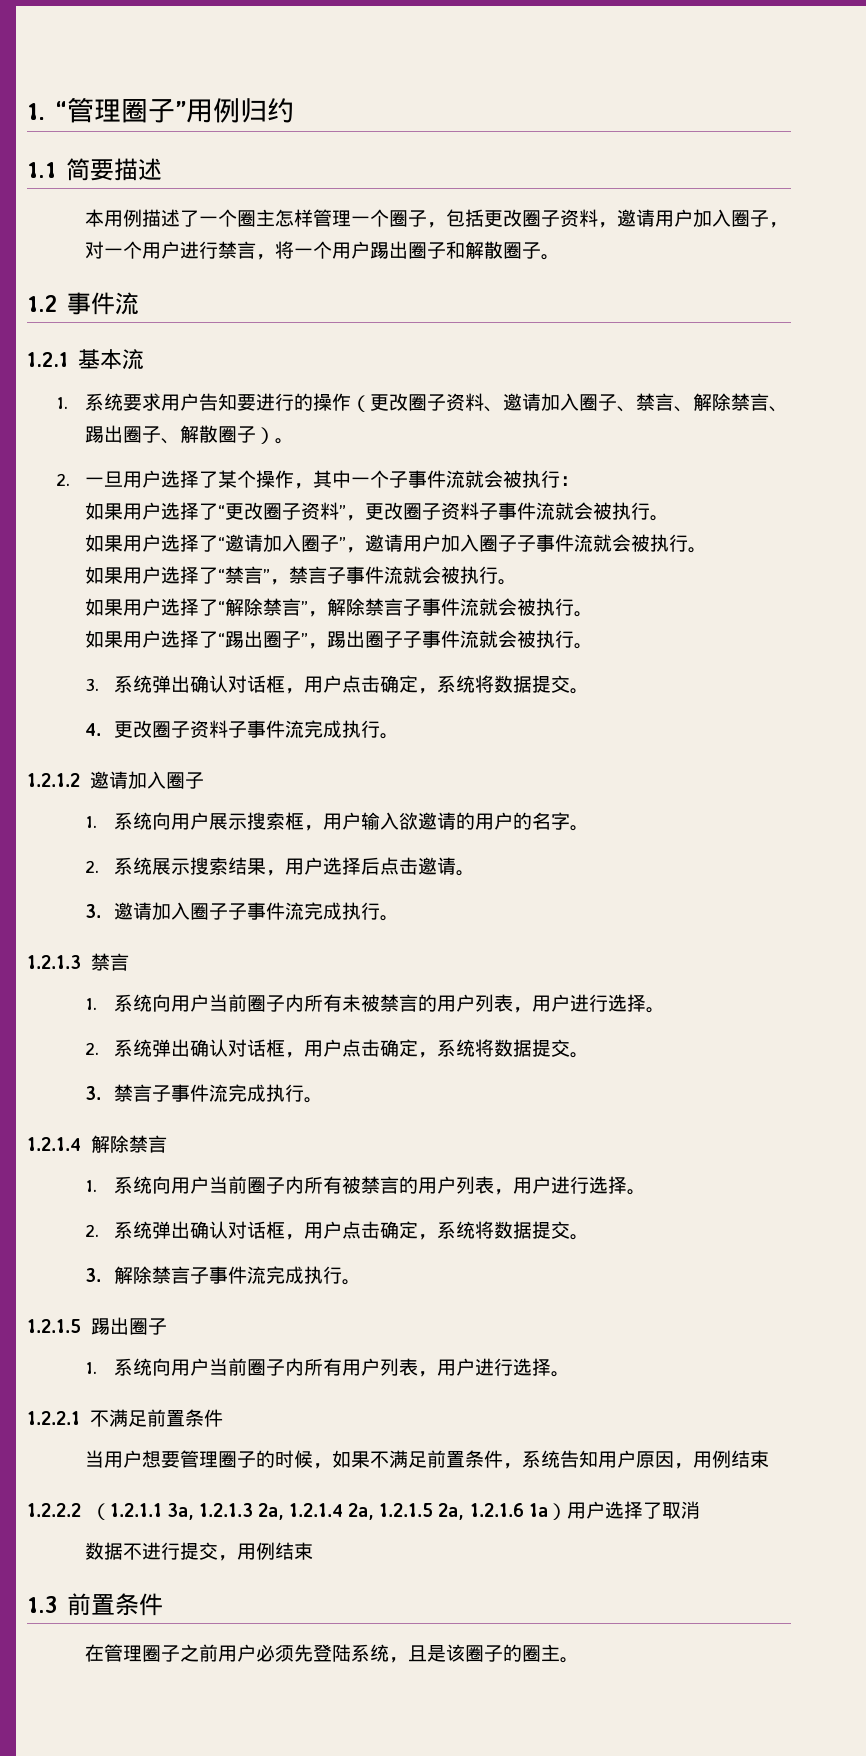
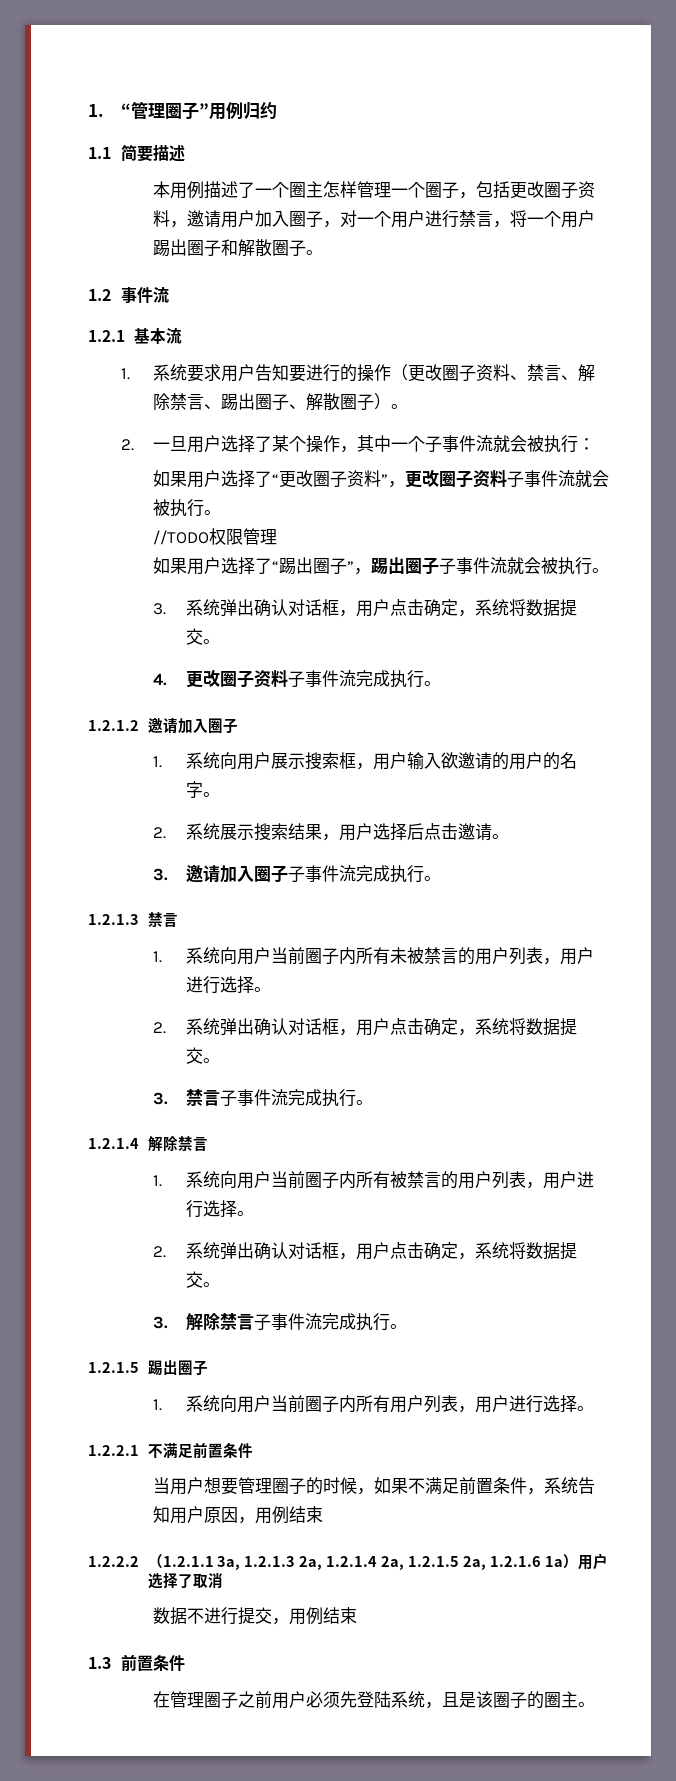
- 1.系统要求用户告知要进行的操作（更改圈子资料、邀请加入圈子、禁言、解除禁言、踢出圈子、解散圈子）。
+ 1.系统要求用户告知要进行的操作（更改圈子资料、禁言、解除禁言、踢出圈子、解散圈子）。
- 如果用户选择了“邀请加入圈子”，邀请用户加入圈子子事件流就会被执行。
- 如果用户选择了“禁言”，禁言子事件流就会被执行。
- 如果用户选择了“解除禁言”，解除禁言子事件流就会被执行。
+ //TODO权限管理

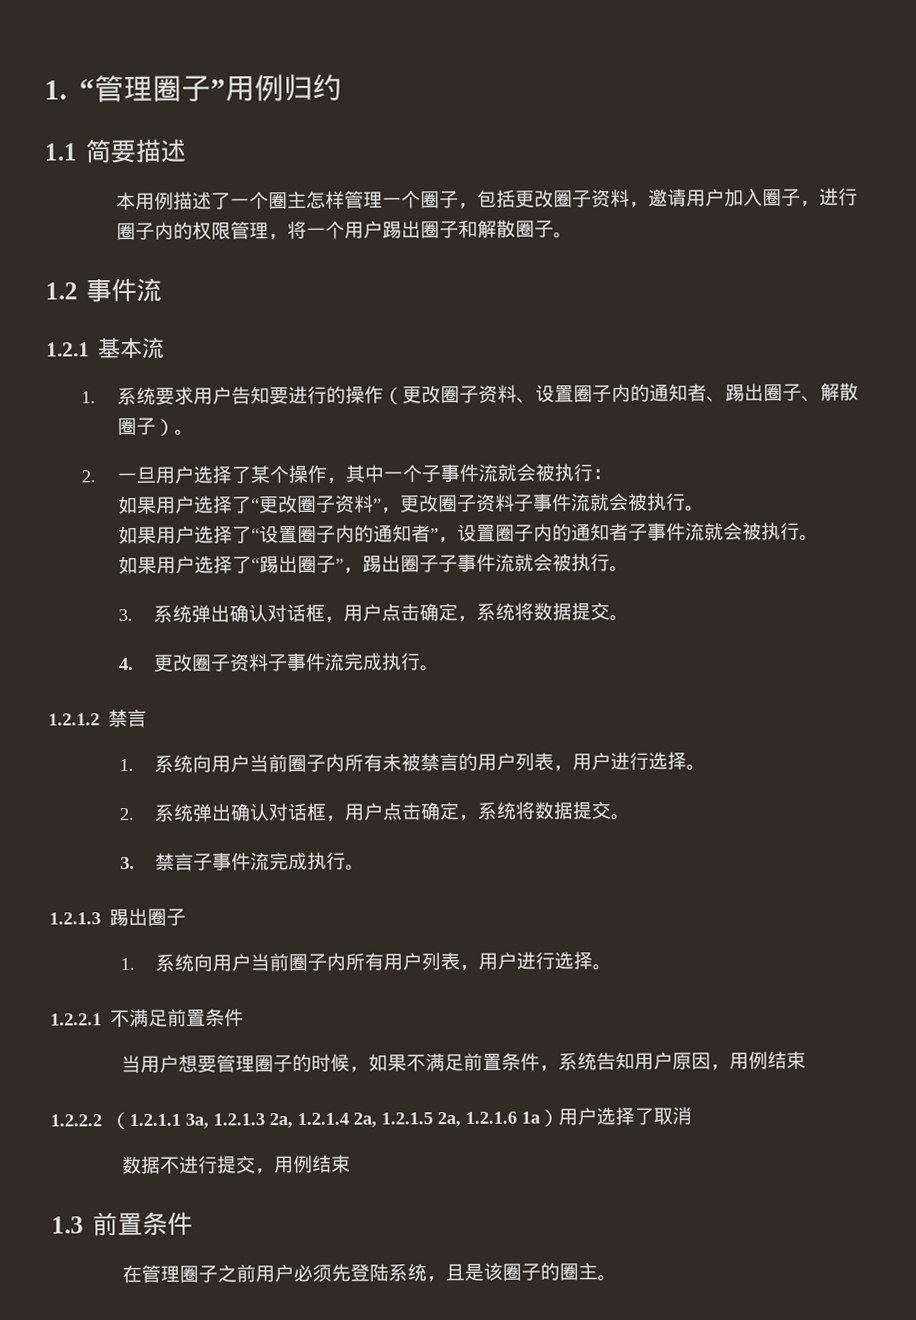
- 本用例描述了一个圈主怎样管理一个圈子，包括更改圈子资料，邀请用户加入圈子，对一个用户进行禁言，将一个用户踢出圈子和解散圈子。
+ 本用例描述了一个圈主怎样管理一个圈子，包括更改圈子资料，邀请用户加入圈子，进行圈子内的权限管理，将一个用户踢出圈子和解散圈子。
- 1.系统要求用户告知要进行的操作（更改圈子资料、禁言、解除禁言、踢出圈子、解散圈子）。
+ 1.系统要求用户告知要进行的操作（更改圈子资料、设置圈子内的通知者、踢出圈子、解散圈子）。
- //TODO权限管理
+ 如果用户选择了“设置圈子内的通知者”，设置圈子内的通知者子事件流就会被执行。
- 1.2.1.2邀请加入圈子
- 1.系统向用户展示搜索框，用户输入欲邀请的用户的名字。
- 2.系统展示搜索结果，用户选择后点击邀请。
- 3.邀请加入圈子子事件流完成执行。
- 1.2.1.3禁言
+ 1.2.1.2禁言
- 1.2.1.4解除禁言
- 1.系统向用户当前圈子内所有被禁言的用户列表，用户进行选择。
- 2.系统弹出确认对话框，用户点击确定，系统将数据提交。
- 3.解除禁言子事件流完成执行。
- 1.2.1.5踢出圈子
+ 1.2.1.3踢出圈子

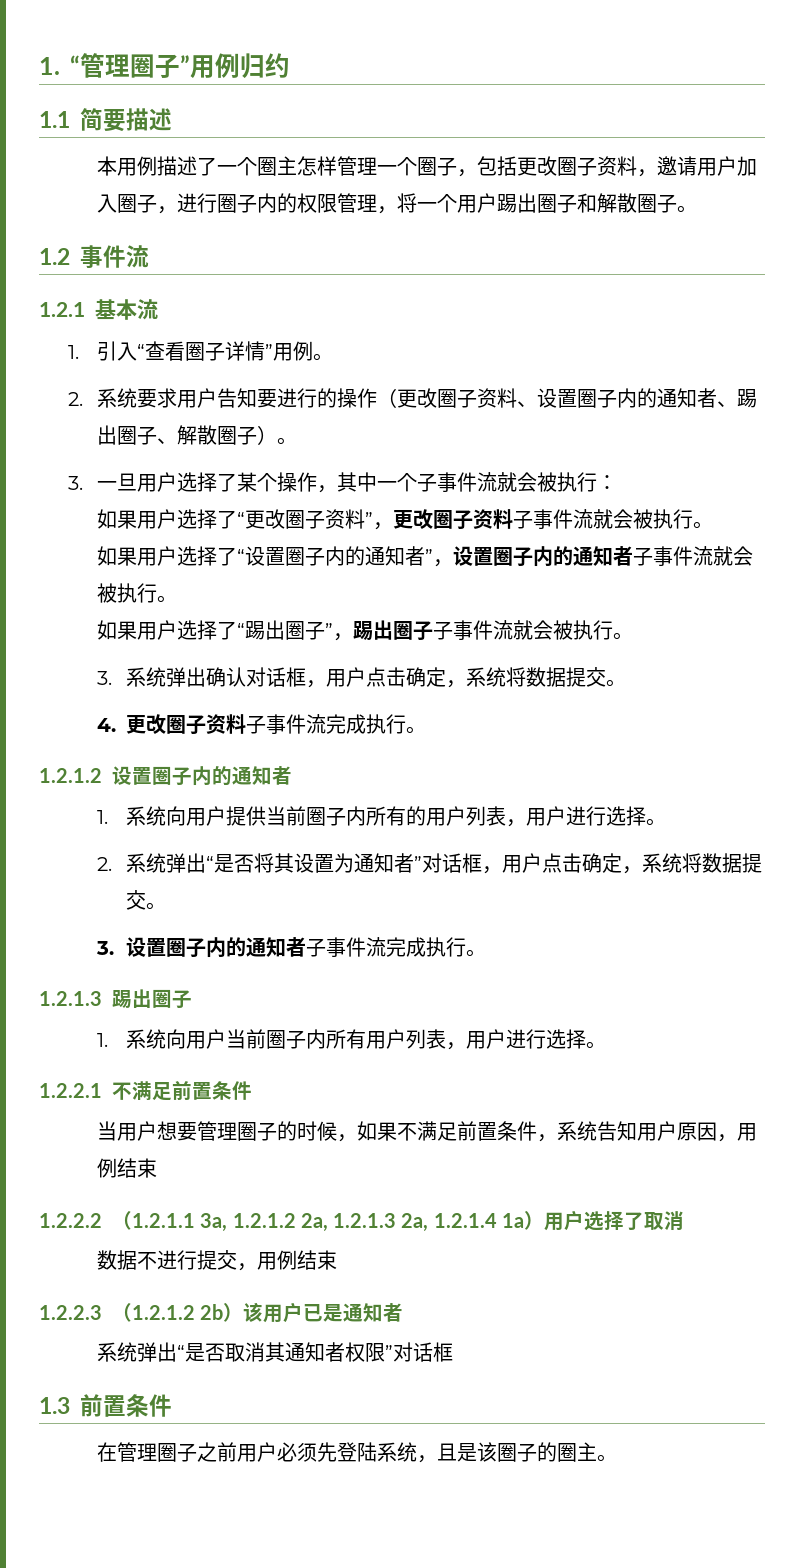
- 1.系统要求用户告知要进行的操作（更改圈子资料、设置圈子内的通知者、踢出圈子、解散圈子）。
+ 1.引入“查看圈子详情”用例。
+ 2.系统要求用户告知要进行的操作（更改圈子资料、设置圈子内的通知者、踢出圈子、解散圈子）。
- 2.一旦用户选择了某个操作，其中一个子事件流就会被执行：
+ 3.一旦用户选择了某个操作，其中一个子事件流就会被执行：
- 1.2.1.2禁言
- 1.系统向用户当前圈子内所有未被禁言的用户列表，用户进行选择。
+ 1.2.1.2设置圈子内的通知者
+ 1.系统向用户提供当前圈子内所有的用户列表，用户进行选择。
- 2.系统弹出确认对话框，用户点击确定，系统将数据提交。
+ 2.系统弹出“是否将其设置为通知者”对话框，用户点击确定，系统将数据提交。
- 3.禁言子事件流完成执行。
+ 3.设置圈子内的通知者子事件流完成执行。
- 1.2.2.2（1.2.1.1 3a, 1.2.1.3 2a, 1.2.1.4 2a, 1.2.1.5 2a, 1.2.1.6 1a）用户选择了取消
+ 1.2.2.2（1.2.1.1 3a, 1.2.1.2 2a, 1.2.1.3 2a, 1.2.1.4 1a）用户选择了取消
+ 1.2.2.3（1.2.1.2 2b）该用户已是通知者
+ 系统弹出“是否取消其通知者权限”对话框

